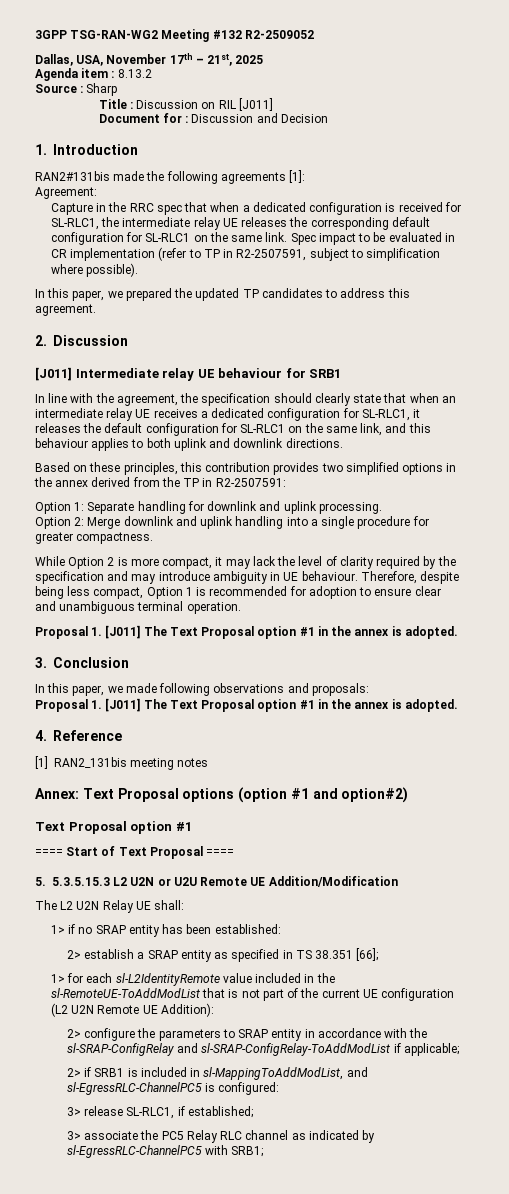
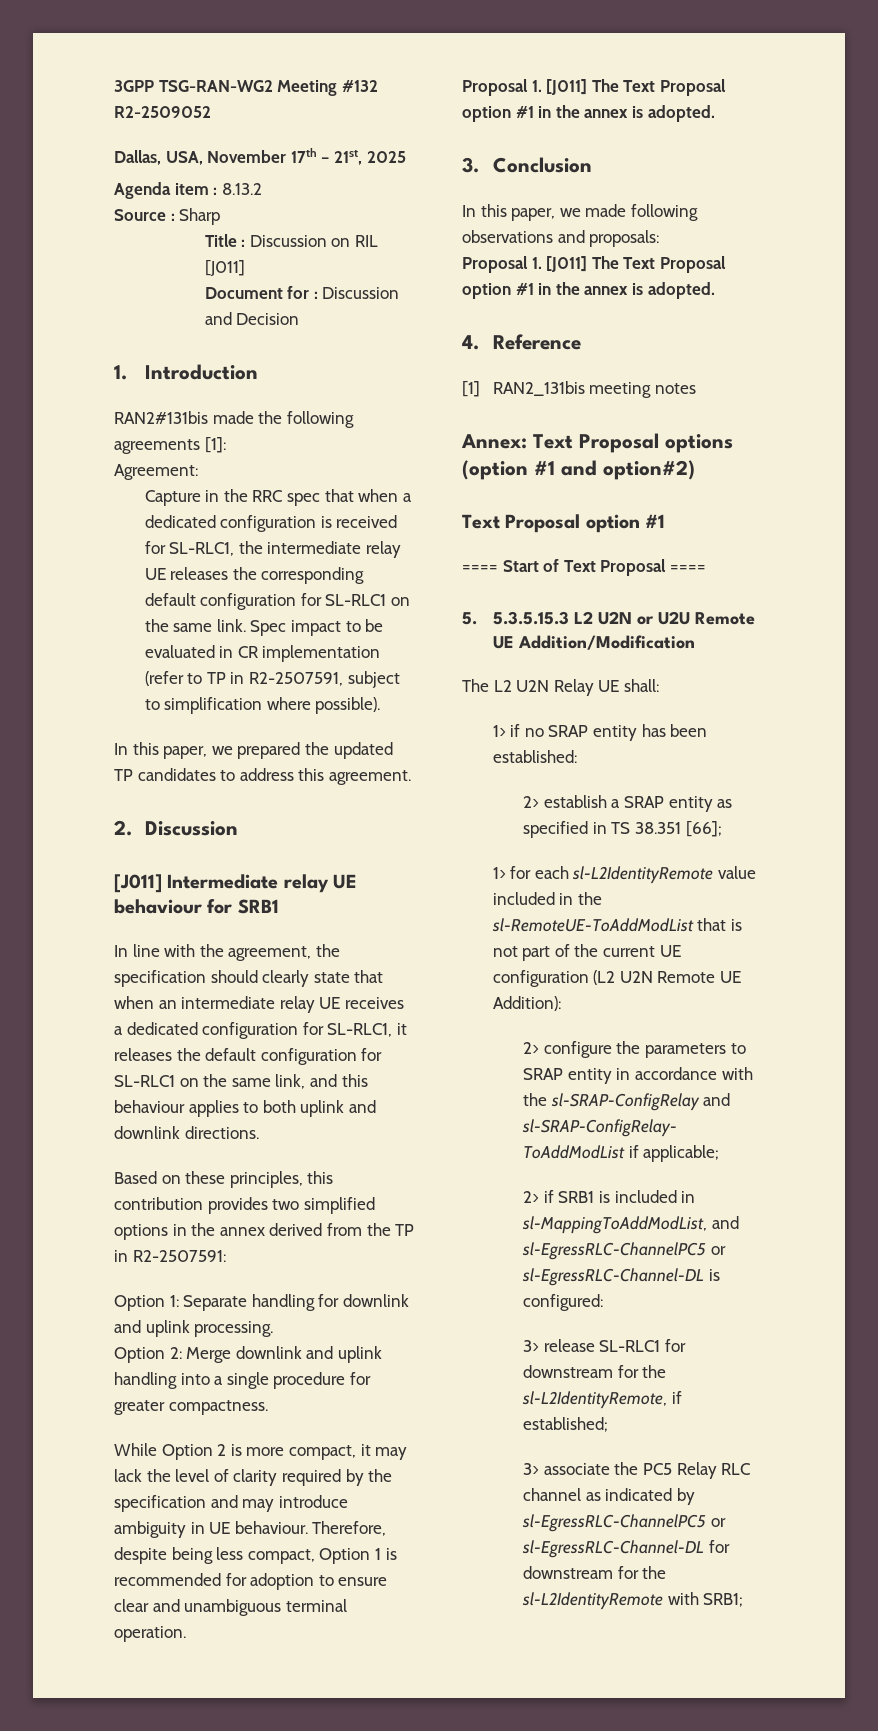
- 2> if SRB1 is included in sl-MappingToAddModList, and sl-EgressRLC-ChannelPC5 is configured:
+ 2> if SRB1 is included in sl-MappingToAddModList, and sl-EgressRLC-ChannelPC5 or sl-EgressRLC-Channel-DL is configured:
- 3> release SL-RLC1, if established;
+ 3> release SL-RLC1 for downstream for the sl-L2IdentityRemote, if established;
- 3> associate the PC5 Relay RLC channel as indicated by sl-EgressRLC-ChannelPC5 with SRB1;
+ 3> associate the PC5 Relay RLC channel as indicated by sl-EgressRLC-ChannelPC5 or sl-EgressRLC-Channel-DL for downstream for the sl-L2IdentityRemote with SRB1;

